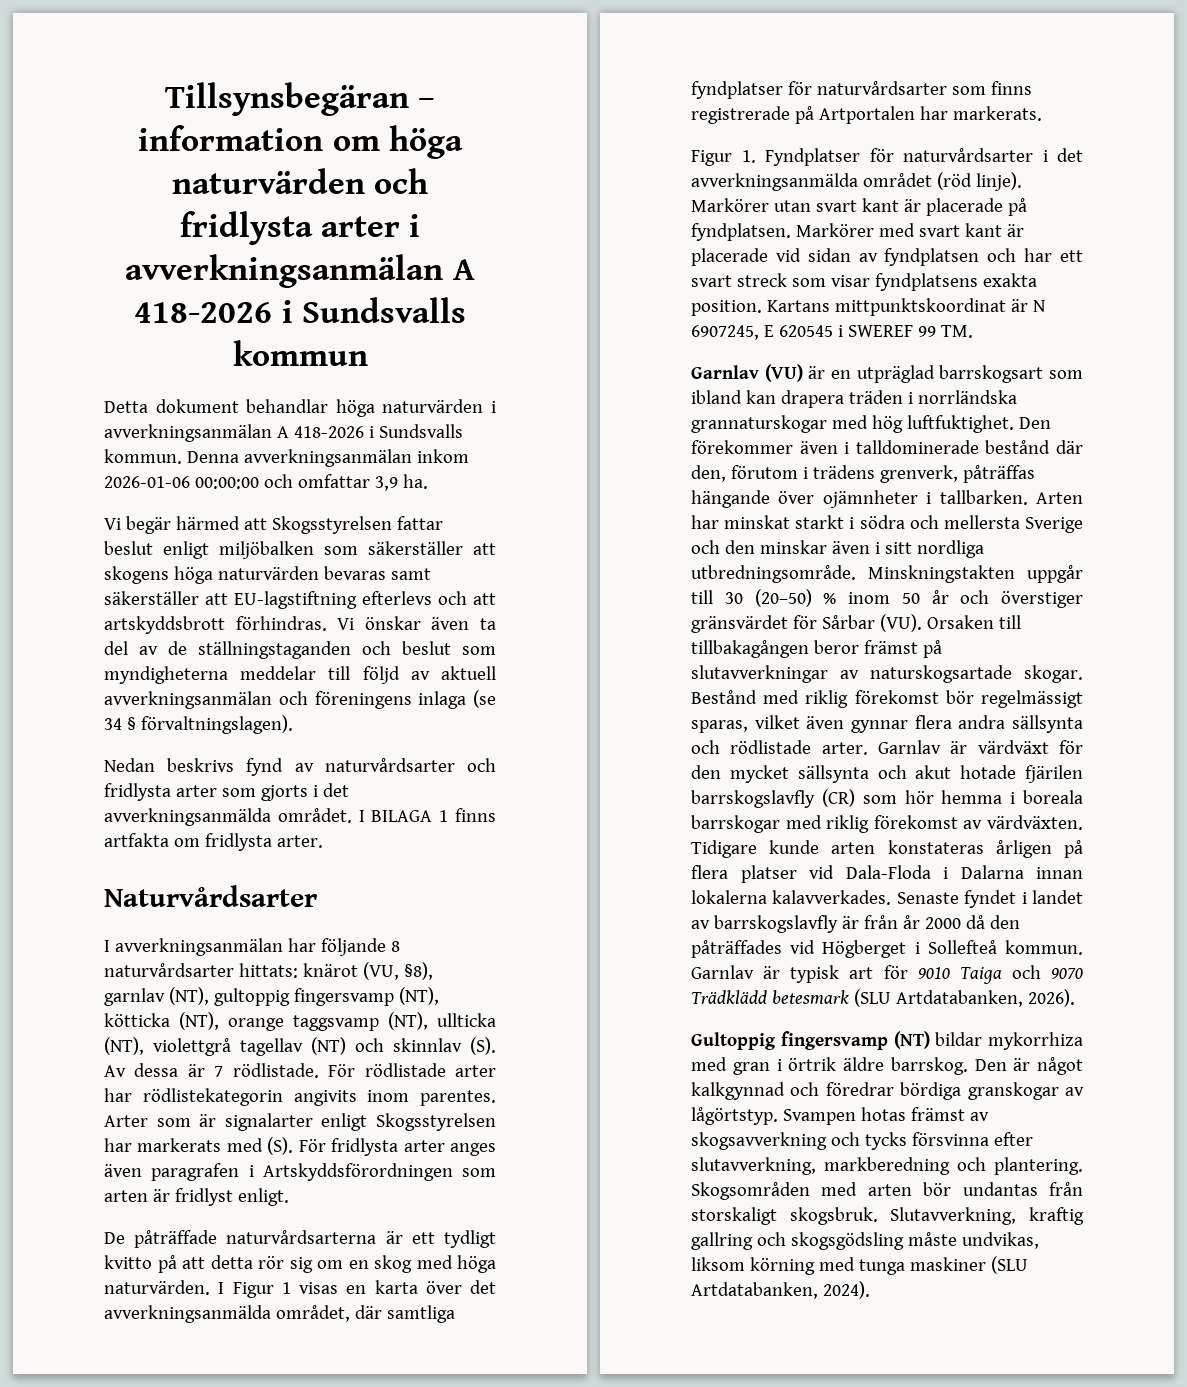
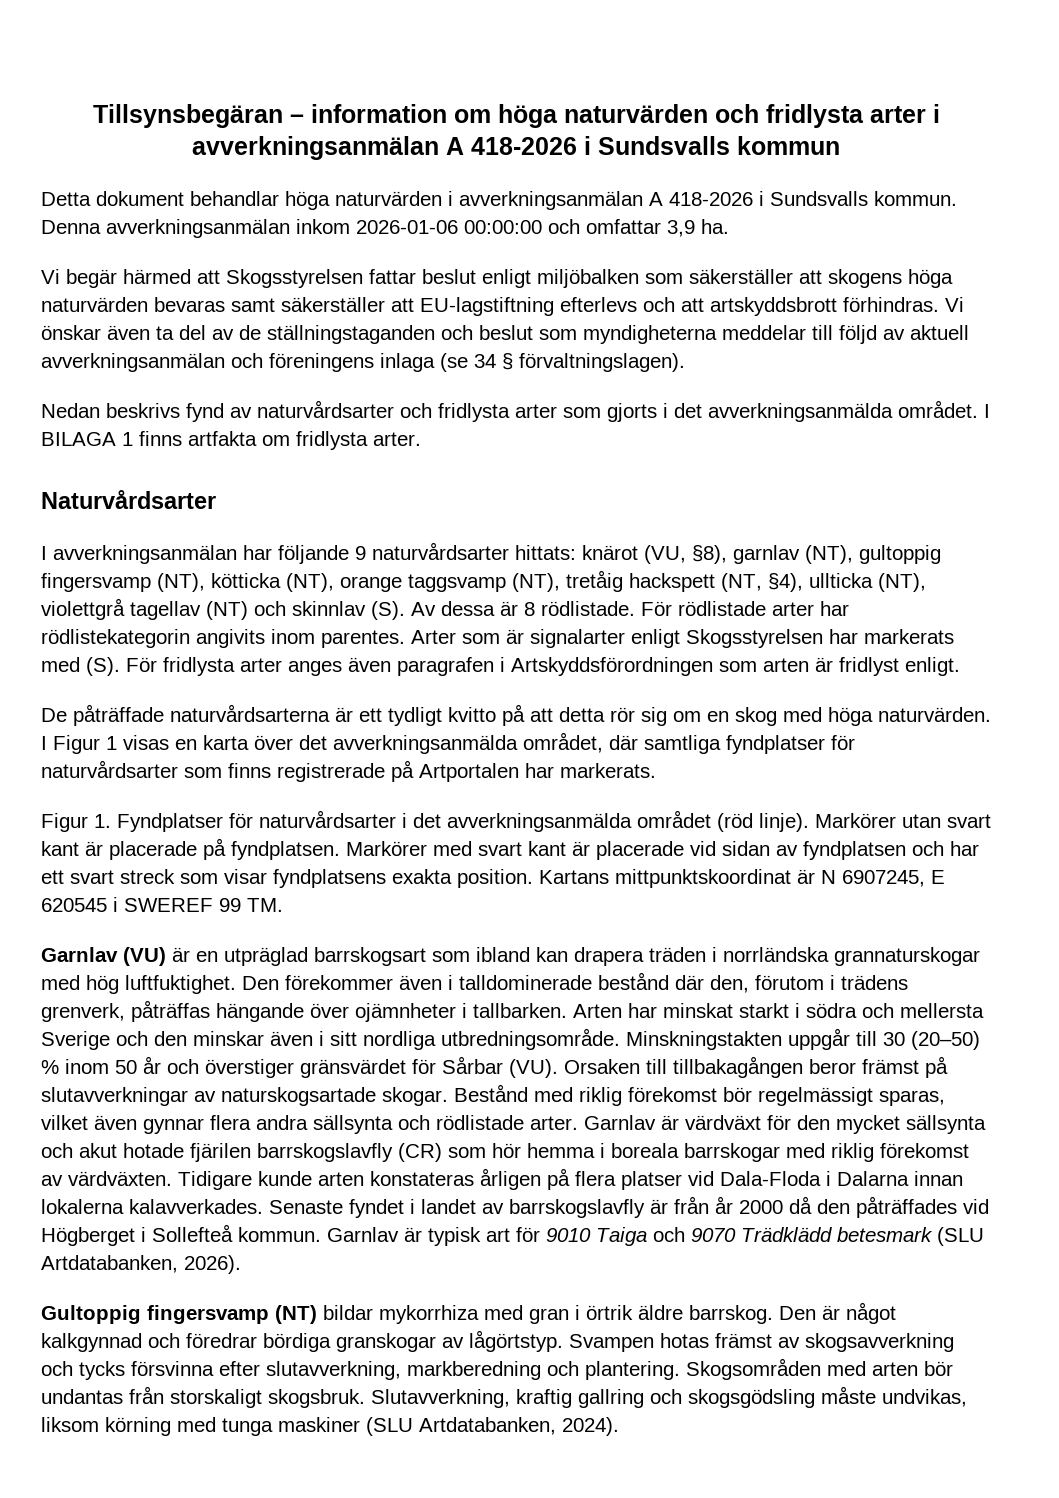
- I avverkningsanmälan har följande 8 naturvårdsarter hittats: knärot (VU, §8), garnlav (NT), gultoppig fingersvamp (NT), kötticka (NT), orange taggsvamp (NT), ullticka (NT), violettgrå tagellav (NT) och skinnlav (S). Av dessa är 7 rödlistade.
+ I avverkningsanmälan har följande 9 naturvårdsarter hittats: knärot (VU, §8), garnlav (NT), gultoppig fingersvamp (NT), kötticka (NT), orange taggsvamp (NT), tretåig hackspett (NT, §4), ullticka (NT), violettgrå tagellav (NT) och skinnlav (S). Av dessa är 8 rödlistade.

